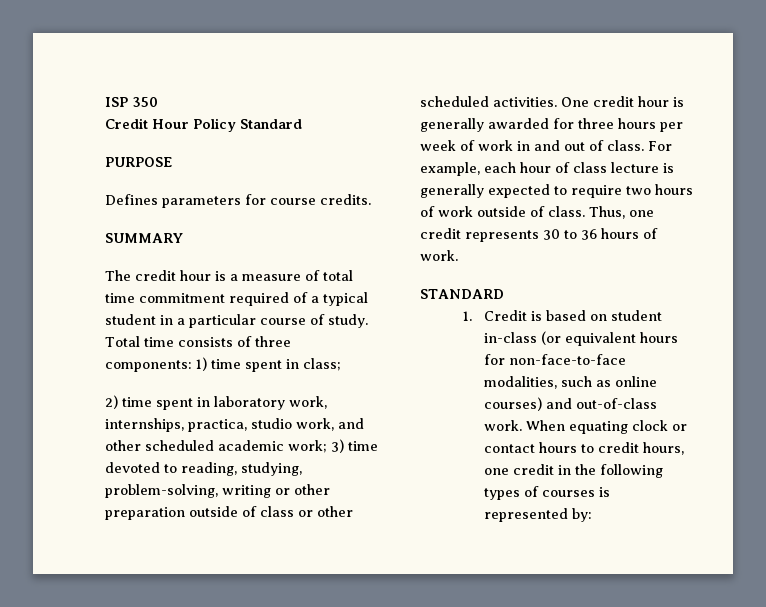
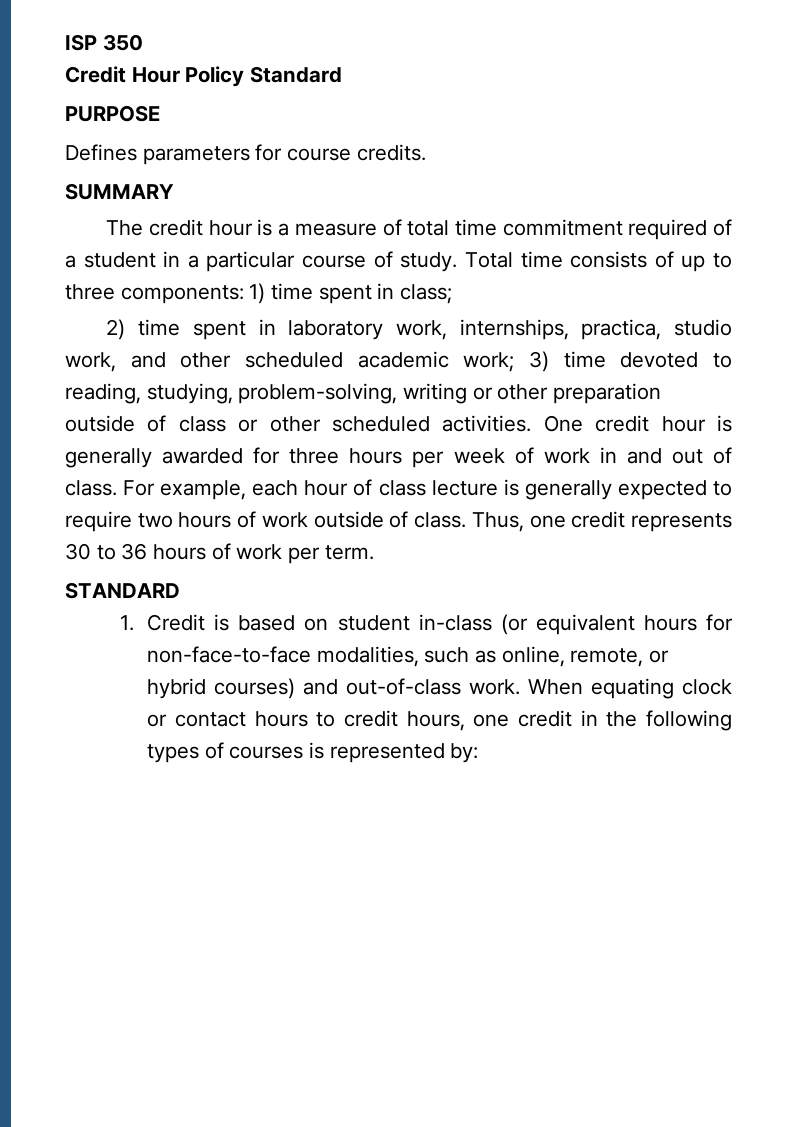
- The credit hour is a measure of total time commitment required of a typical student in a particular course of study.
+ The credit hour is a measure of total time commitment required of a student in a particular course of study.
- Total time consists of three components: 1) time spent in class;
+ Total time consists of up to three components: 1) time spent in class;
- Thus, one credit represents 30 to 36 hours of work.
+ Thus, one credit represents 30 to 36 hours of work per term.
- 1. Credit is based on student in-class (or equivalent hours for non-face-to-face modalities, such as online courses) and out-of-class work.
+ 1. Credit is based on student in-class (or equivalent hours for non-face-to-face modalities, such as online, remote, or hybrid courses) and out-of-class work.

